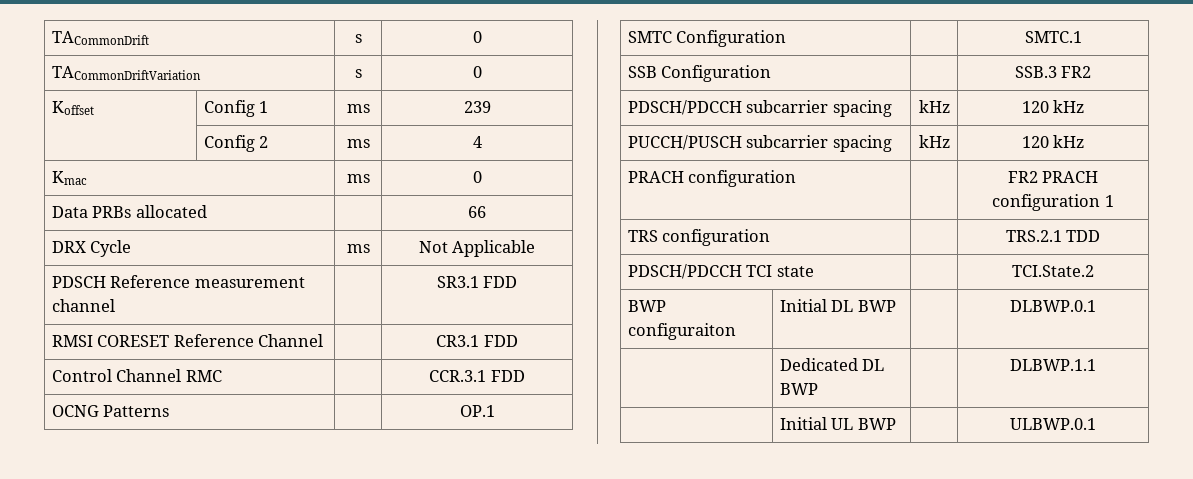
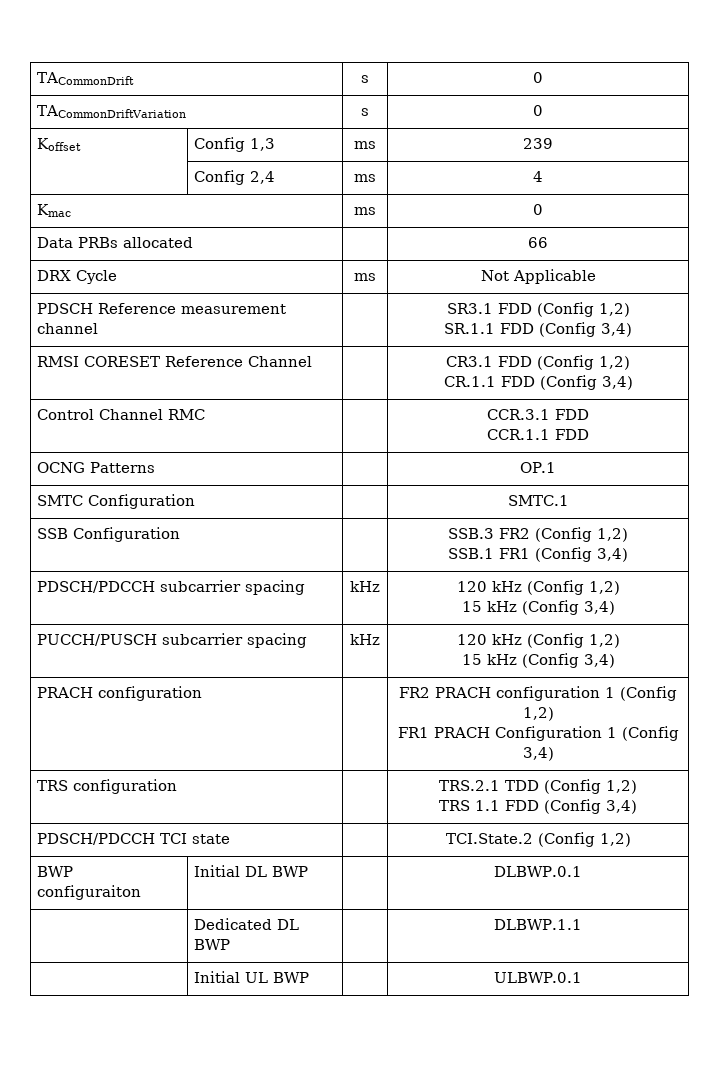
- Koffset | Config 1 | ms | 239
+ Koffset | Config 1,3 | ms | 239
- | Config 2 | ms | 4
+ | Config 2,4 | ms | 4
- PDSCH Reference measurement channel | | SR3.1 FDD
+ PDSCH Reference measurement channel | | SR3.1 FDD (Config 1,2)
+ SR.1.1 FDD (Config 3,4)
- RMSI CORESET Reference Channel | | CR3.1 FDD
+ RMSI CORESET Reference Channel | | CR3.1 FDD (Config 1,2)
+ CR.1.1 FDD (Config 3,4)
  Control Channel RMC | | CCR.3.1 FDD
+ CCR.1.1 FDD
- SSB Configuration | | SSB.3 FR2
+ SSB Configuration | | SSB.3 FR2 (Config 1,2)
+ SSB.1 FR1 (Config 3,4)
- PDSCH/PDCCH subcarrier spacing | kHz | 120 kHz
+ PDSCH/PDCCH subcarrier spacing | kHz | 120 kHz (Config 1,2)
+ 15 kHz (Config 3,4)
- PUCCH/PUSCH subcarrier spacing | kHz | 120 kHz
+ PUCCH/PUSCH subcarrier spacing | kHz | 120 kHz (Config 1,2)
+ 15 kHz (Config 3,4)
- PRACH configuration | | FR2 PRACH configuration 1
- TRS configuration | | TRS.2.1 TDD
+ PRACH configuration | | FR2 PRACH configuration 1 (Config 1,2)
+ FR1 PRACH Configuration 1 (Config 3,4)
+ TRS configuration | | TRS.2.1 TDD (Config 1,2)
+ TRS 1.1 FDD (Config 3,4)
- PDSCH/PDCCH TCI state | | TCI.State.2
+ PDSCH/PDCCH TCI state | | TCI.State.2 (Config 1,2)

